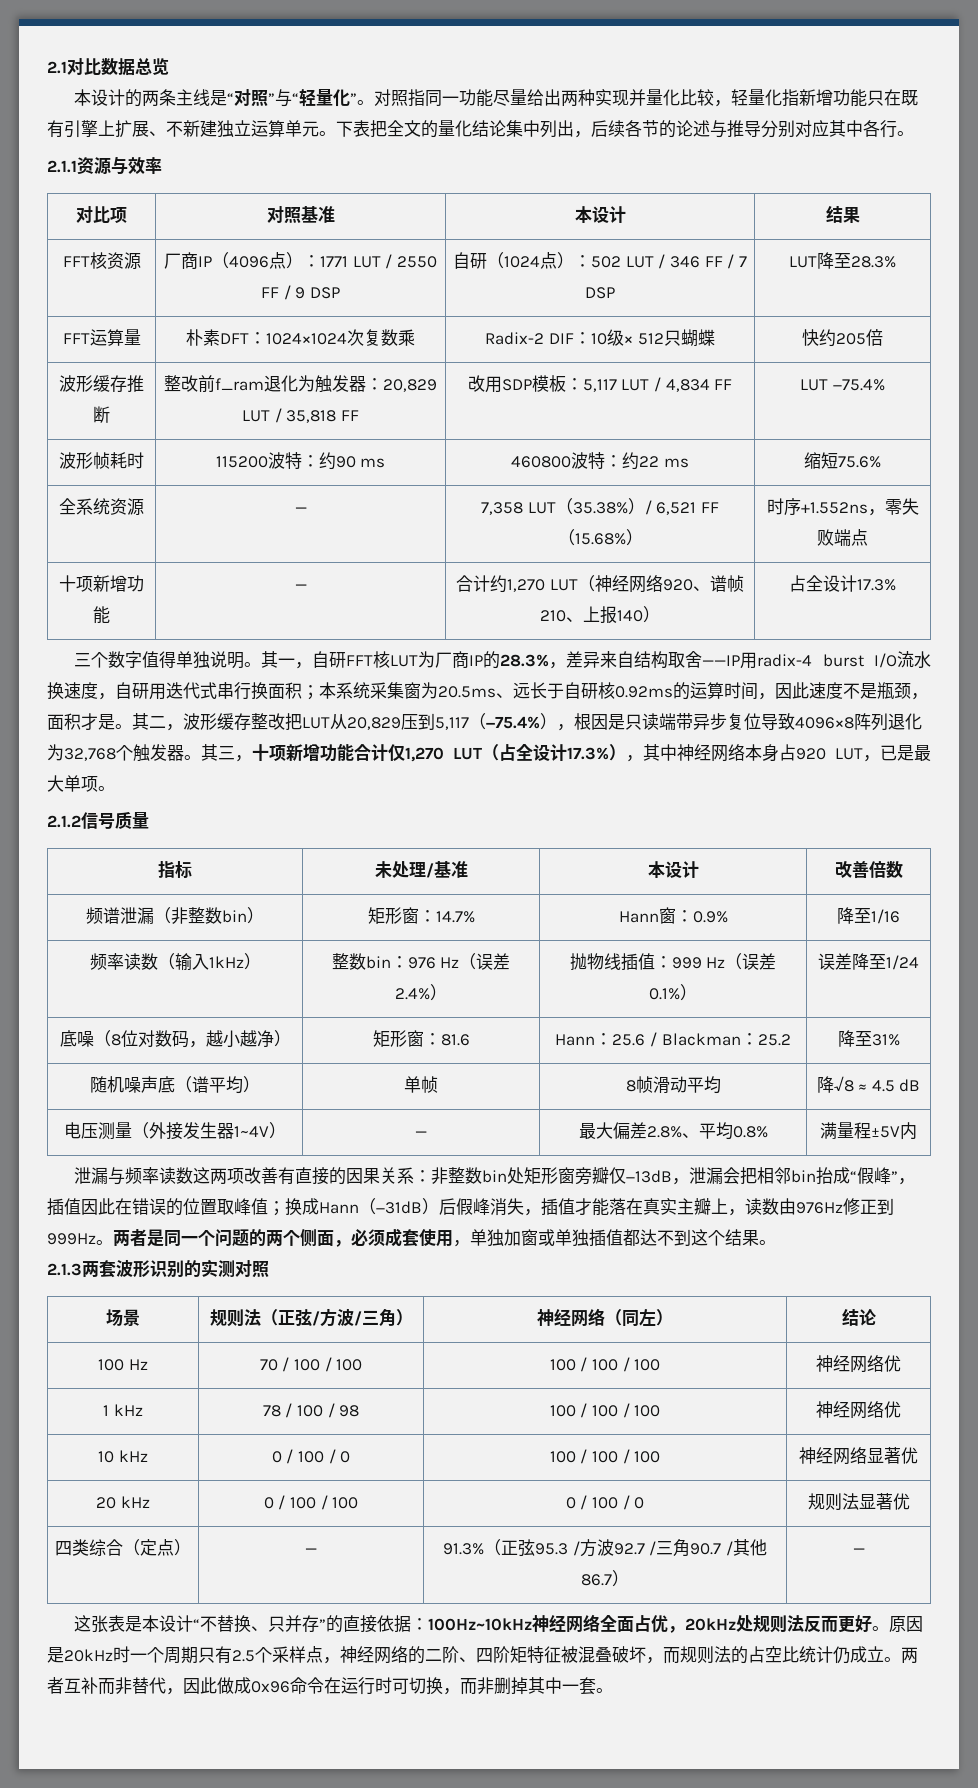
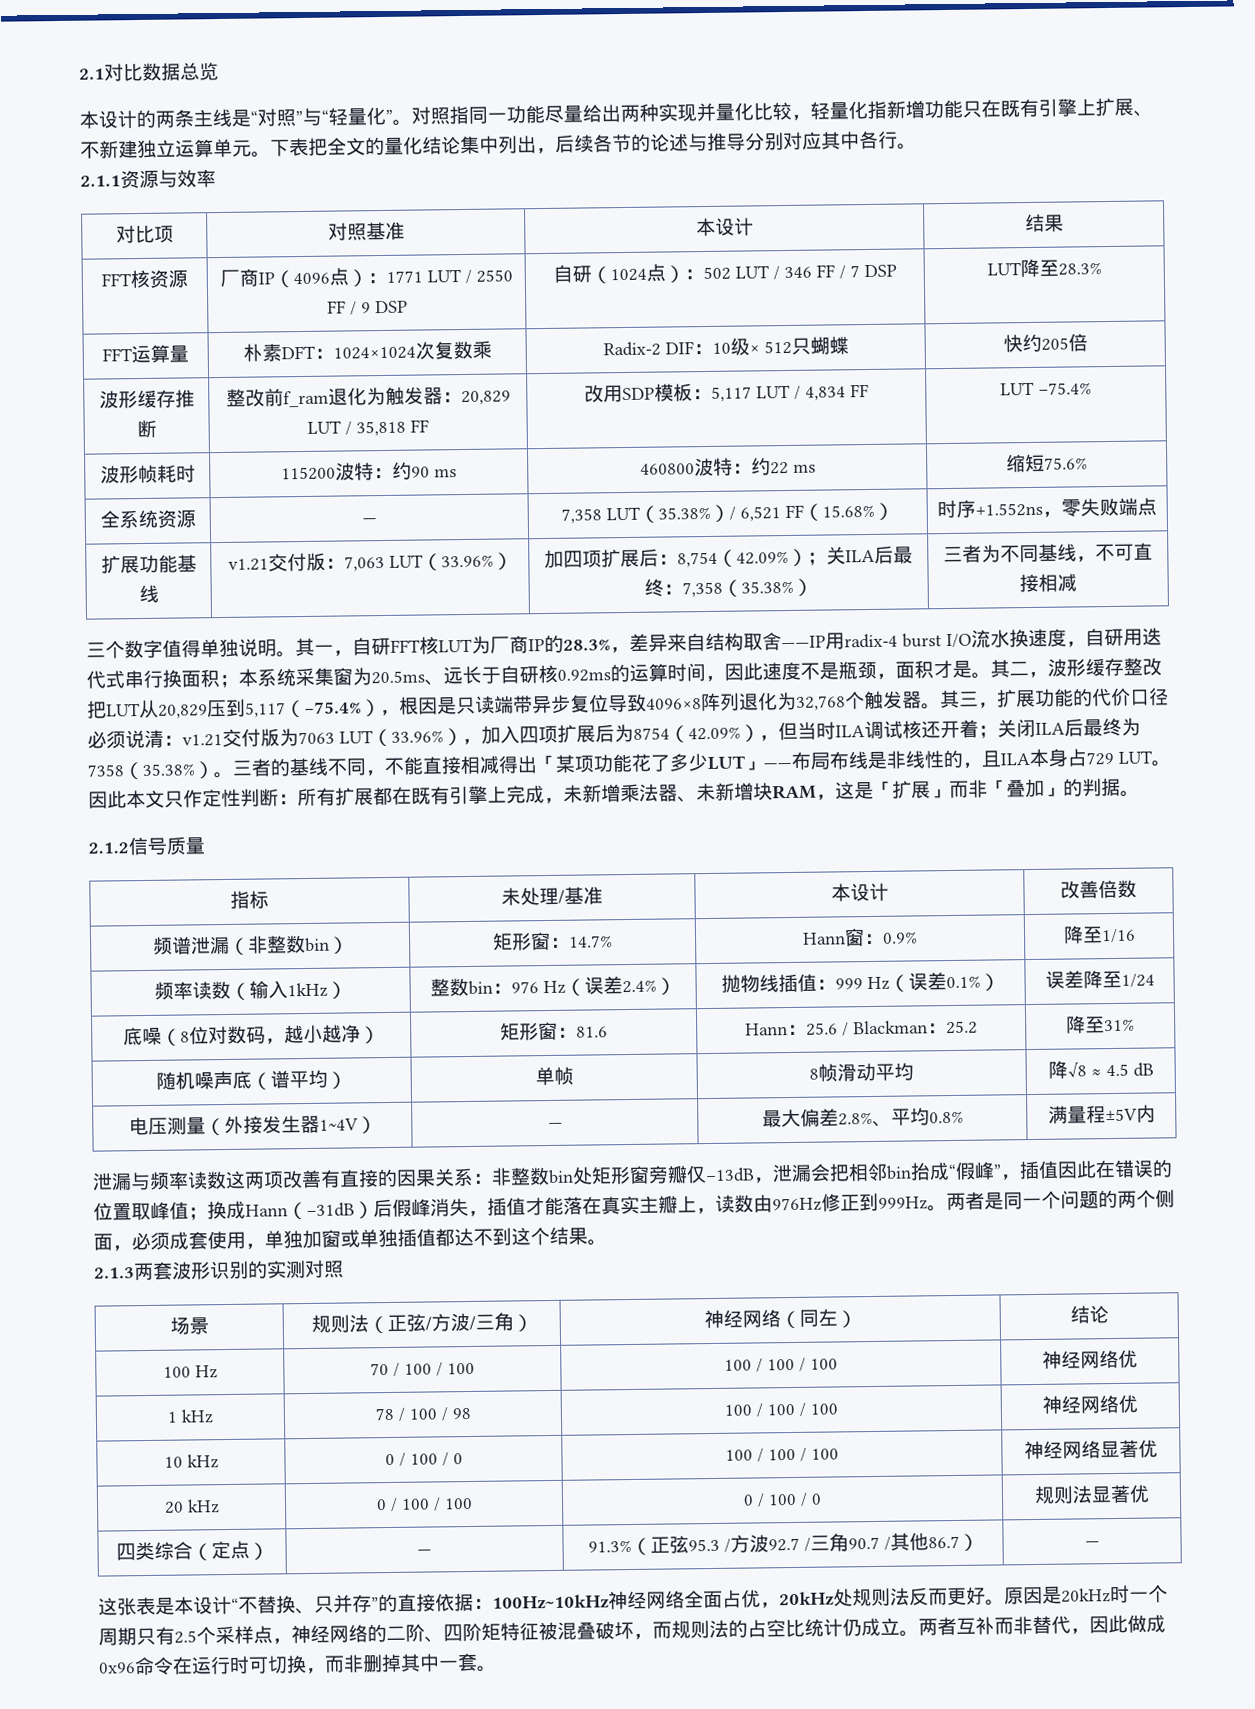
- 十项新增功能 | — | 合计约1,270 LUT（神经网络920、谱帧210、上报140） | 占全设计17.3%
+ 扩展功能基线 | v1.21交付版：7,063 LUT（33.96%） | 加四项扩展后：8,754（42.09%）；关ILA后最终：7,358（35.38%） | 三者为不同基线，不可直接相减
- 其三，十项新增功能合计仅1,270 LUT（占全设计17.3%），其中神经网络本身占920 LUT，已是最大单项。
+ 其三，扩展功能的代价口径必须说清：v1.21交付版为7063 LUT（33.96%），加入四项扩展后为8754（42.09%），但当时ILA调试核还开着；关闭ILA后最终为7358（35.38%）。三者的基线不同，不能直接相减得出「某项功能花了多少LUT」——布局布线是非线性的，且ILA本身占729 LUT。因此本文只作定性判断：所有扩展都在既有引擎上完成，未新增乘法器、未新增块RAM，这是「扩展」而非「叠加」的判据。

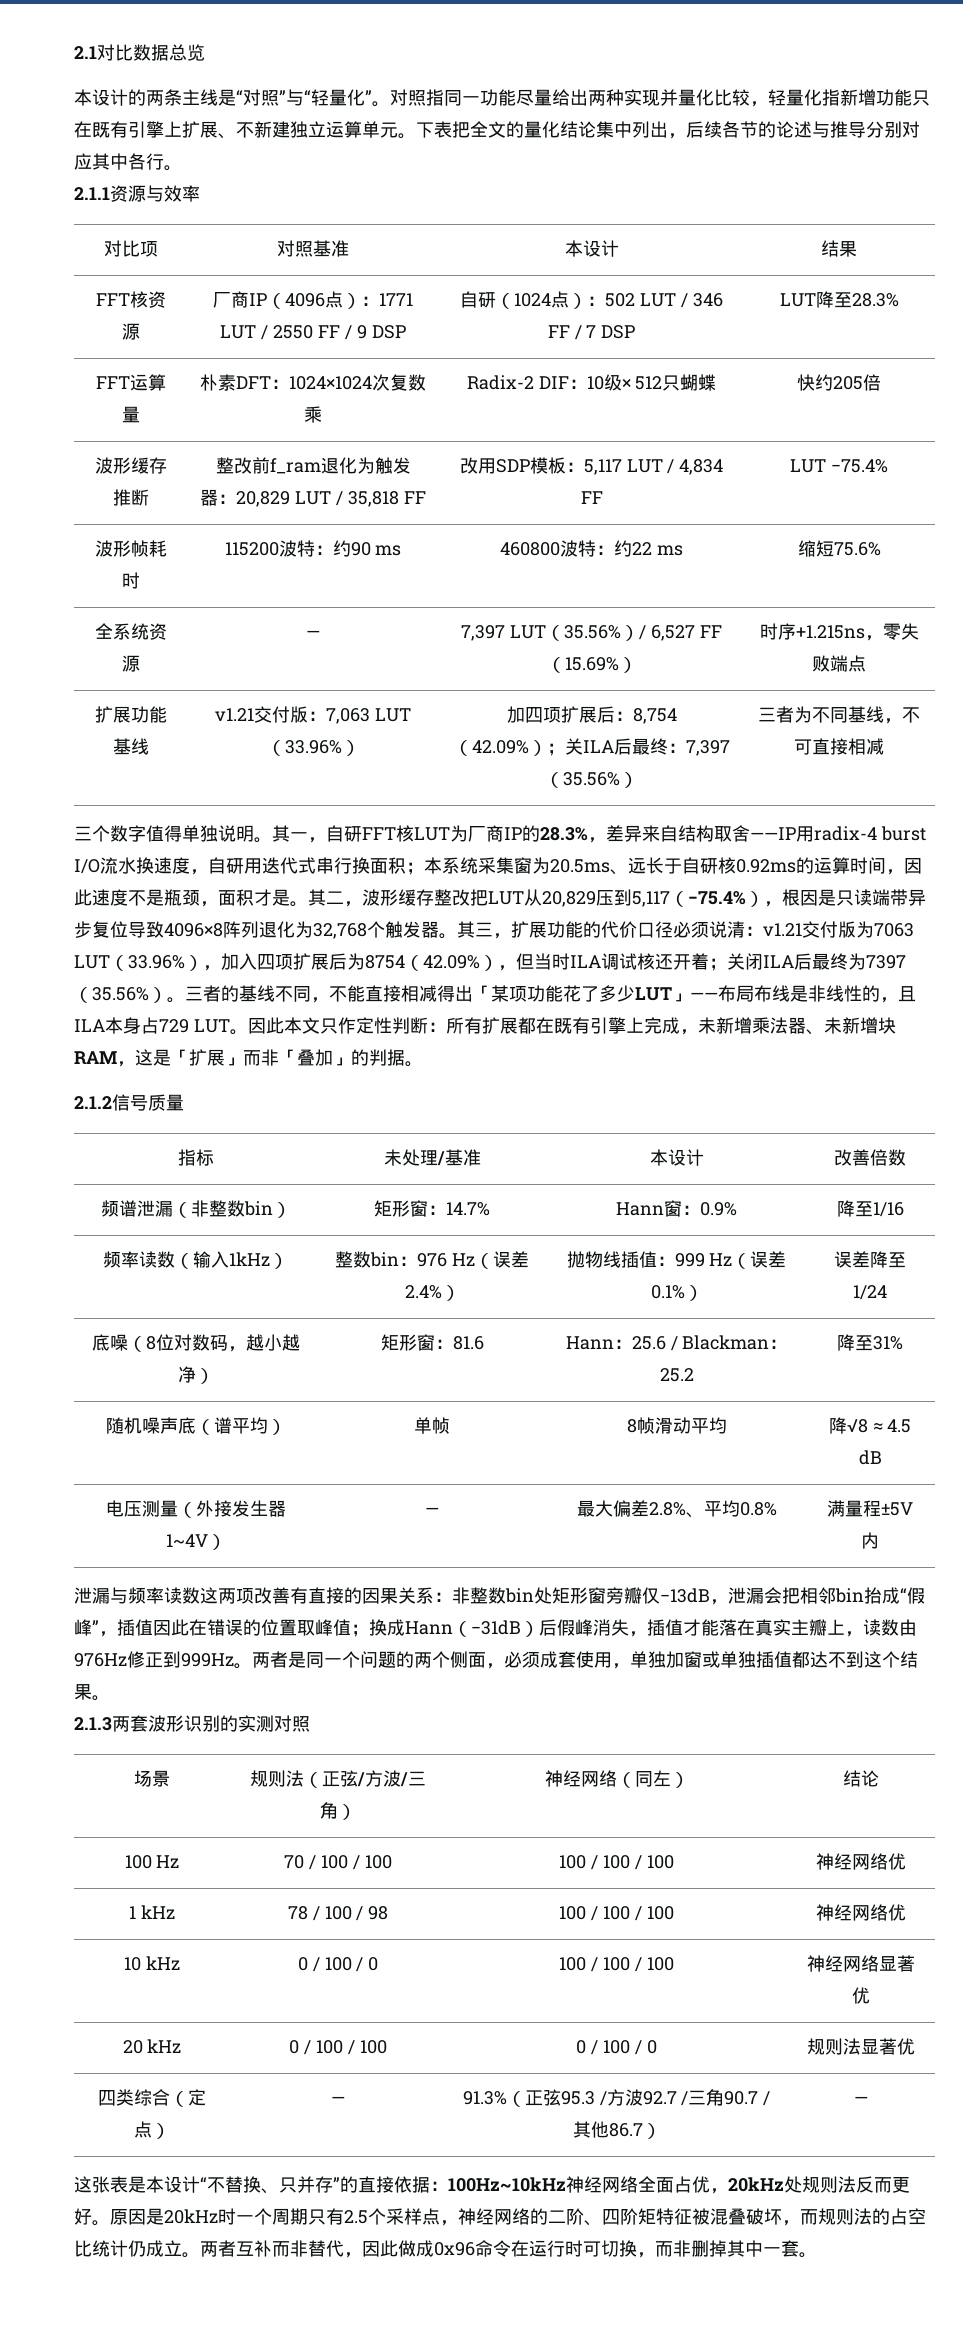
- 全系统资源 | — | 7,358 LUT（35.38%）/ 6,521 FF（15.68%） | 时序+1.552ns，零失败端点
+ 全系统资源 | — | 7,397 LUT（35.56%）/ 6,527 FF（15.69%） | 时序+1.215ns，零失败端点
- 扩展功能基线 | v1.21交付版：7,063 LUT（33.96%） | 加四项扩展后：8,754（42.09%）；关ILA后最终：7,358（35.38%） | 三者为不同基线，不可直接相减
+ 扩展功能基线 | v1.21交付版：7,063 LUT（33.96%） | 加四项扩展后：8,754（42.09%）；关ILA后最终：7,397（35.56%） | 三者为不同基线，不可直接相减
- 其三，扩展功能的代价口径必须说清：v1.21交付版为7063 LUT（33.96%），加入四项扩展后为8754（42.09%），但当时ILA调试核还开着；关闭ILA后最终为7358（35.38%）。
+ 其三，扩展功能的代价口径必须说清：v1.21交付版为7063 LUT（33.96%），加入四项扩展后为8754（42.09%），但当时ILA调试核还开着；关闭ILA后最终为7397（35.56%）。

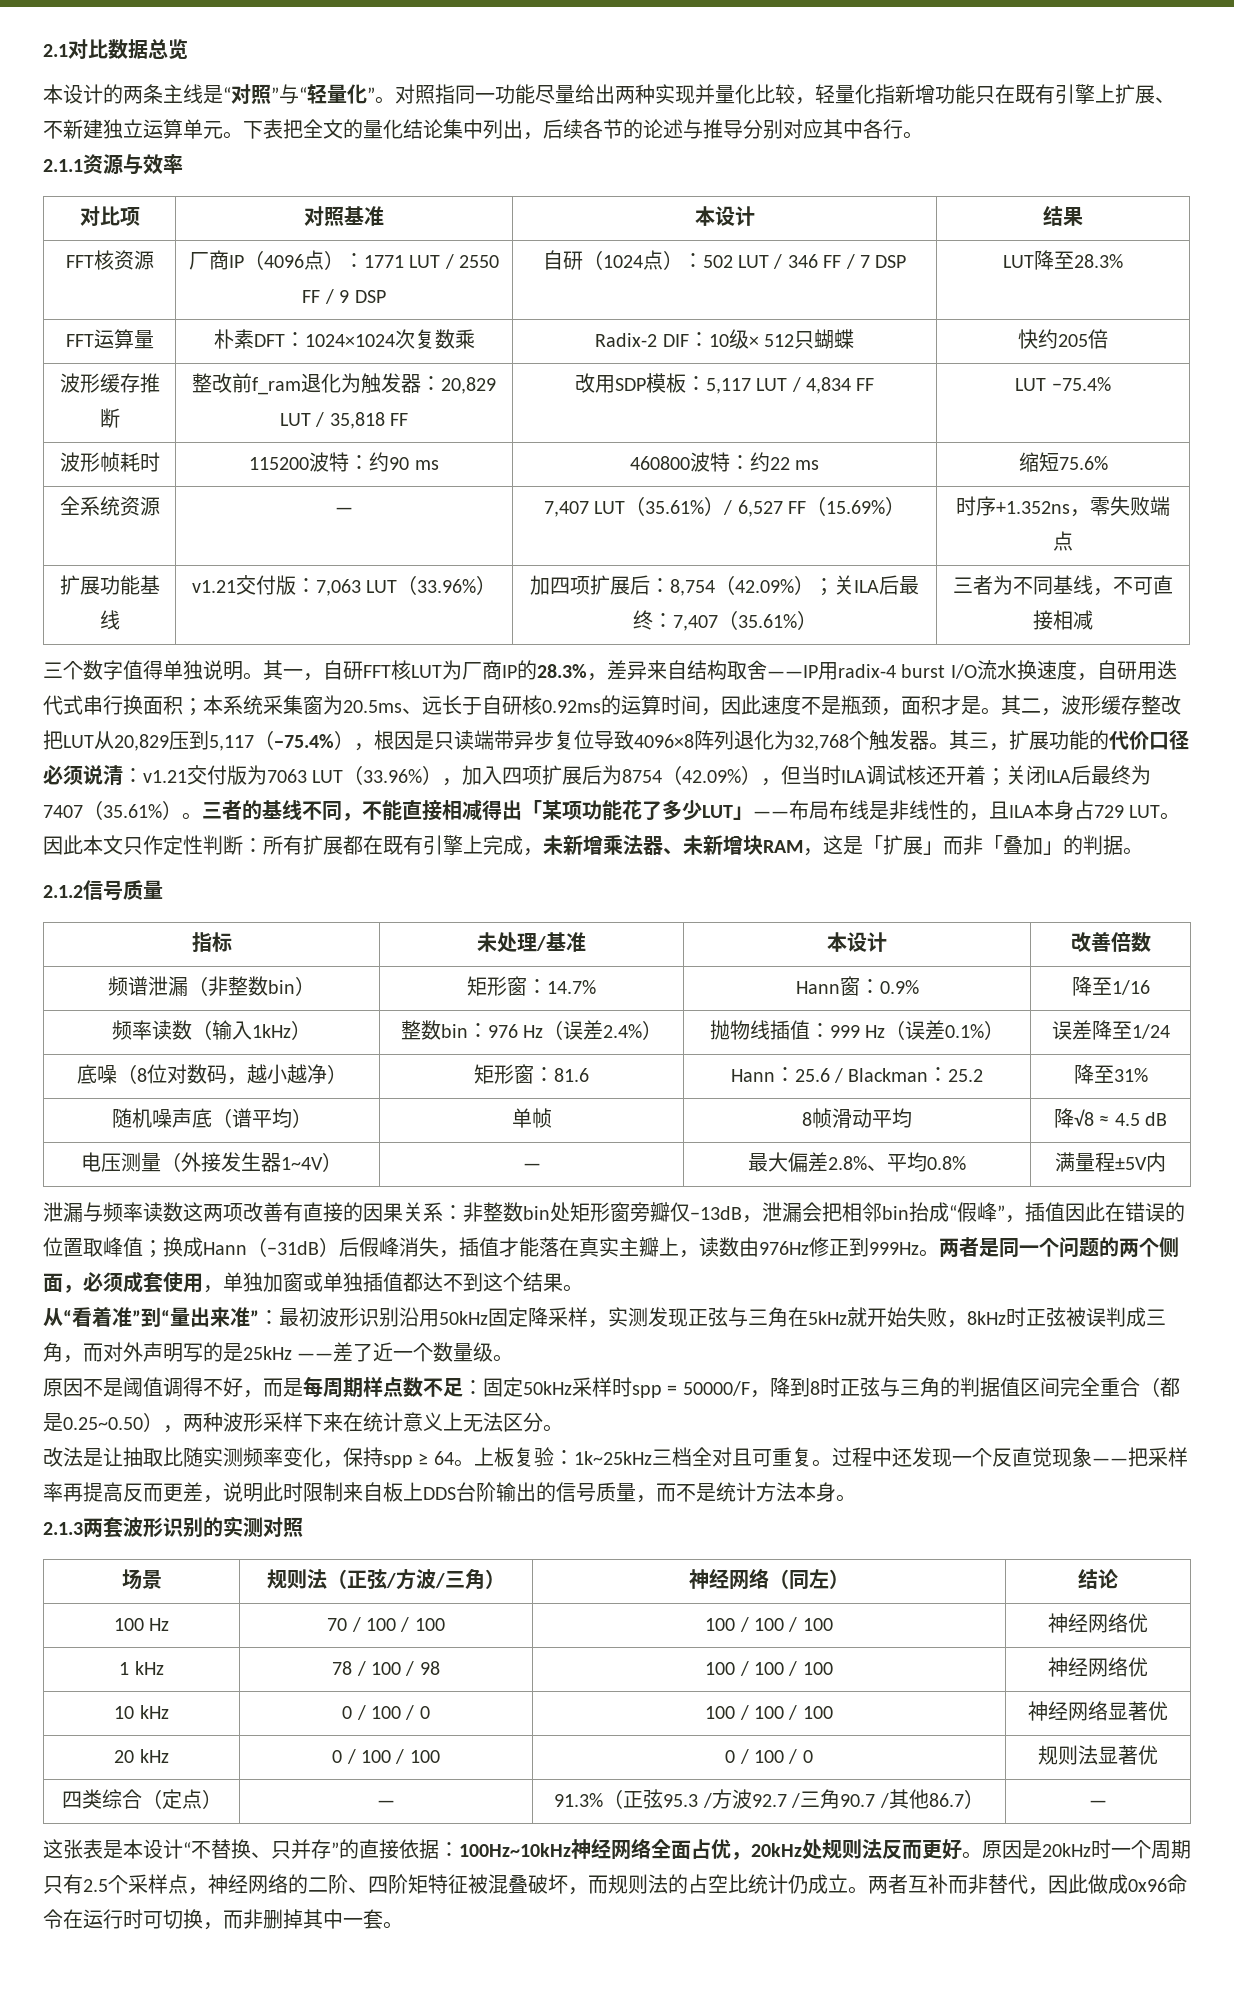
- 全系统资源 | — | 7,397 LUT（35.56%）/ 6,527 FF（15.69%） | 时序+1.215ns，零失败端点
+ 全系统资源 | — | 7,407 LUT（35.61%）/ 6,527 FF（15.69%） | 时序+1.352ns，零失败端点
- 扩展功能基线 | v1.21交付版：7,063 LUT（33.96%） | 加四项扩展后：8,754（42.09%）；关ILA后最终：7,397（35.56%） | 三者为不同基线，不可直接相减
+ 扩展功能基线 | v1.21交付版：7,063 LUT（33.96%） | 加四项扩展后：8,754（42.09%）；关ILA后最终：7,407（35.61%） | 三者为不同基线，不可直接相减
- 其三，扩展功能的代价口径必须说清：v1.21交付版为7063 LUT（33.96%），加入四项扩展后为8754（42.09%），但当时ILA调试核还开着；关闭ILA后最终为7397（35.56%）。
+ 其三，扩展功能的代价口径必须说清：v1.21交付版为7063 LUT（33.96%），加入四项扩展后为8754（42.09%），但当时ILA调试核还开着；关闭ILA后最终为7407（35.61%）。
+ 从“看着准”到“量出来准”：最初波形识别沿用50kHz固定降采样，实测发现正弦与三角在5kHz就开始失败，8kHz时正弦被误判成三角，而对外声明写的是25kHz ——差了近一个数量级。
+ 原因不是阈值调得不好，而是每周期样点数不足：固定50kHz采样时spp = 50000/F，降到8时正弦与三角的判据值区间完全重合（都是0.25~0.50），两种波形采样下来在统计意义上无法区分。
+ 改法是让抽取比随实测频率变化，保持spp ≥ 64。上板复验：1k~25kHz三档全对且可重复。过程中还发现一个反直觉现象——把采样率再提高反而更差，说明此时限制来自板上DDS台阶输出的信号质量，而不是统计方法本身。

